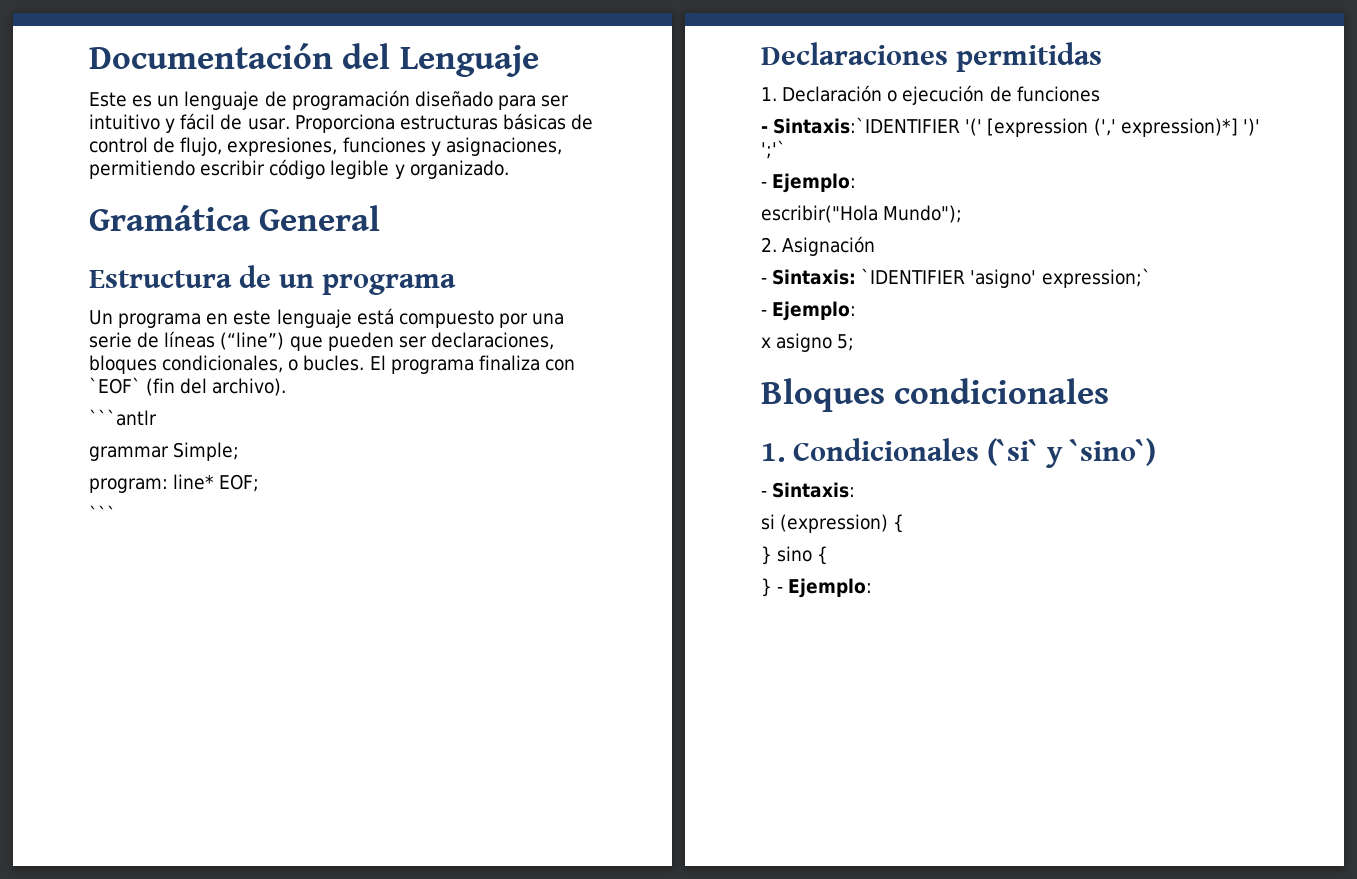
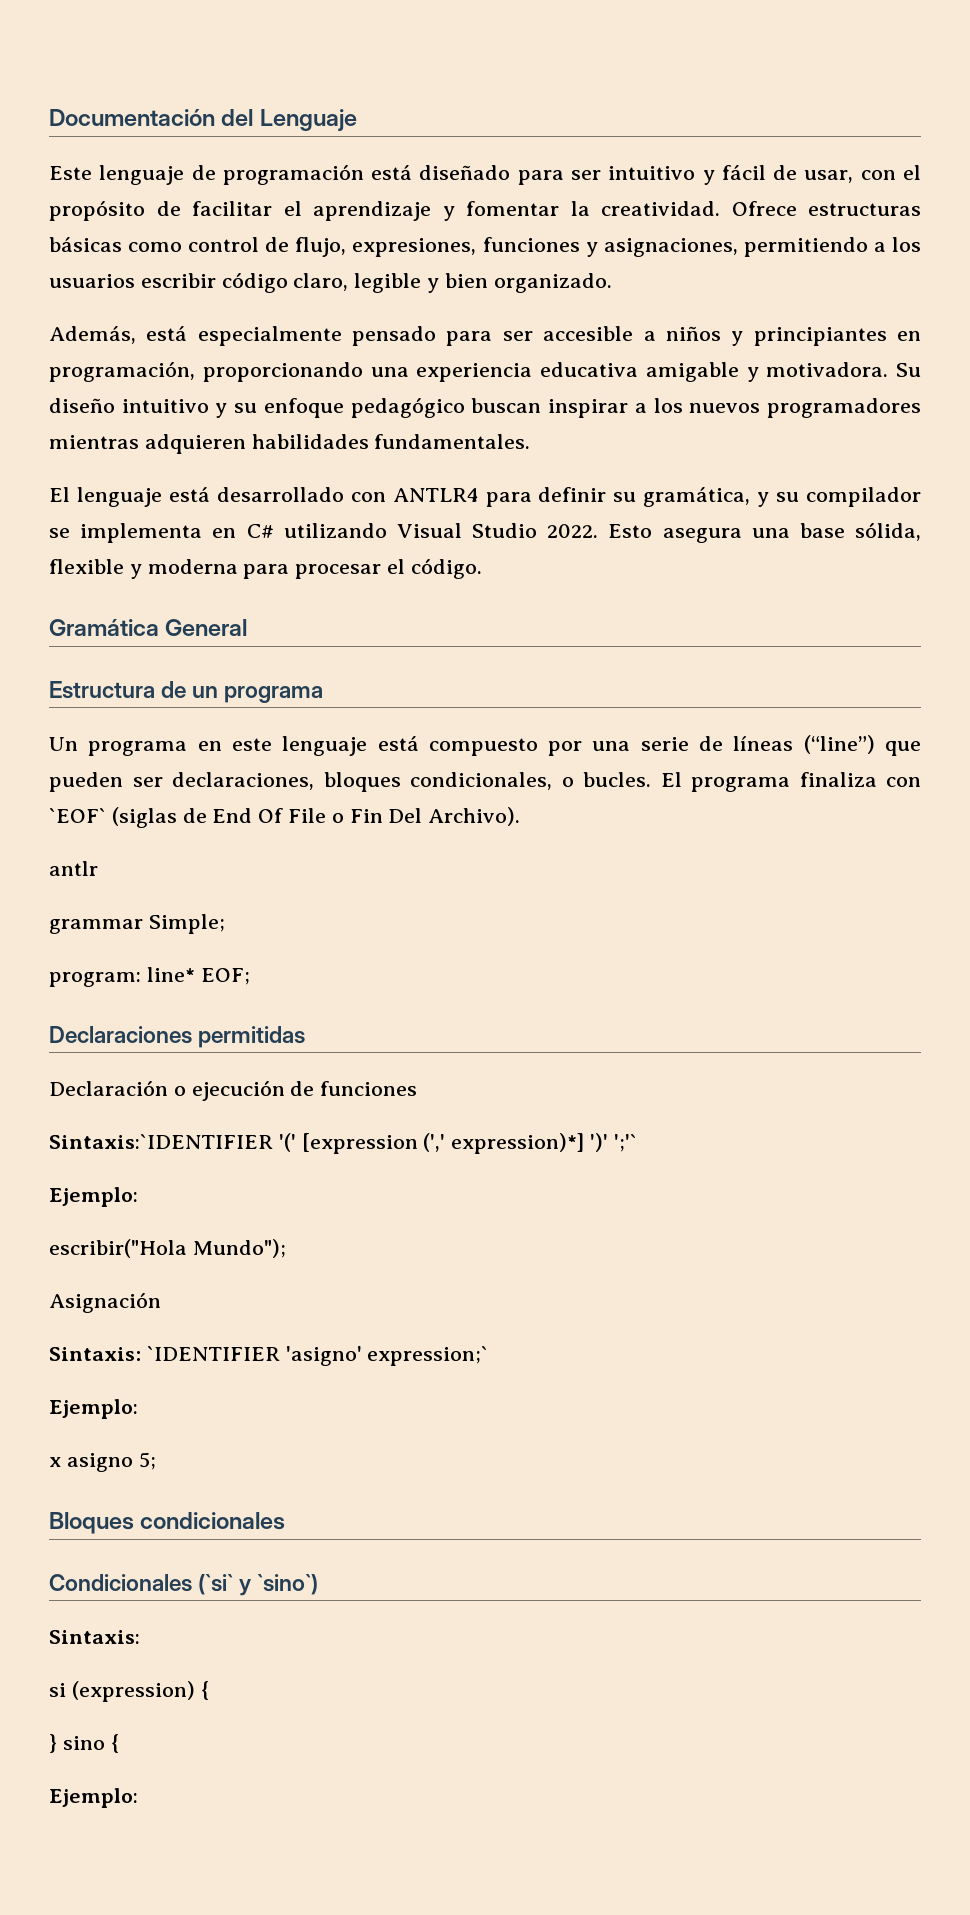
- Este es un lenguaje de programación diseñado para ser intuitivo y fácil de usar. Proporciona estructuras básicas de control de flujo, expresiones, funciones y asignaciones, permitiendo escribir código legible y organizado.
+ Este lenguaje de programación está diseñado para ser intuitivo y fácil de usar, con el propósito de facilitar el aprendizaje y fomentar la creatividad. Ofrece estructuras básicas como control de flujo, expresiones, funciones y asignaciones, permitiendo a los usuarios escribir código claro, legible y bien organizado.
+ Además, está especialmente pensado para ser accesible a niños y principiantes en programación, proporcionando una experiencia educativa amigable y motivadora. Su diseño intuitivo y su enfoque pedagógico buscan inspirar a los nuevos programadores mientras adquieren habilidades fundamentales.
+ El lenguaje está desarrollado con ANTLR4 para definir su gramática, y su compilador se implementa en C# utilizando Visual Studio 2022. Esto asegura una base sólida, flexible y moderna para procesar el código.
- El programa finaliza con `EOF` (fin del archivo).
- ```antlr
+ El programa finaliza con `EOF` (siglas de End Of File o Fin Del Archivo).
+ antlr
- ```
- 1. Declaración o ejecución de funciones
+ Declaración o ejecución de funciones
- - Sintaxis:`IDENTIFIER '(' [expression (',' expression)*] ')' ';'`
- - Ejemplo:
+ Sintaxis:`IDENTIFIER '(' [expression (',' expression)*] ')' ';'`
+ Ejemplo:
- 2. Asignación
+ Asignación
- - Sintaxis: `IDENTIFIER 'asigno' expression;`
- - Ejemplo:
+ Sintaxis: `IDENTIFIER 'asigno' expression;`
+ Ejemplo:
- 1. Condicionales (`si` y `sino`)
- - Sintaxis:
+ Condicionales (`si` y `sino`)
+ Sintaxis:
  } sino {
- } - Ejemplo:
+ Ejemplo:

